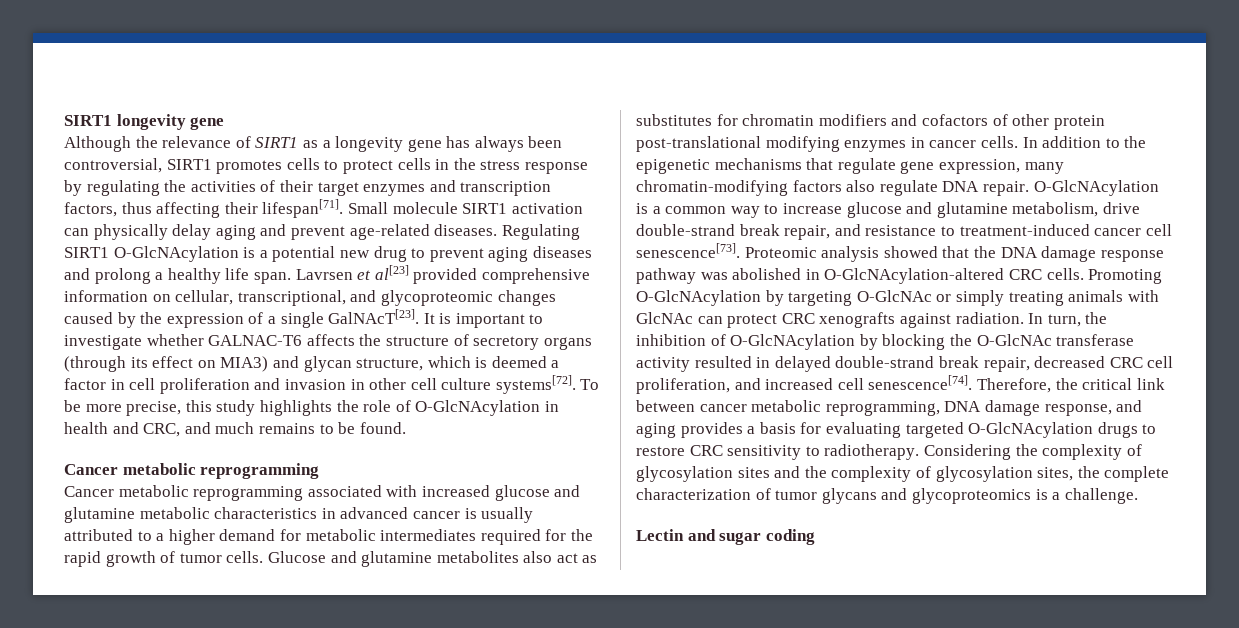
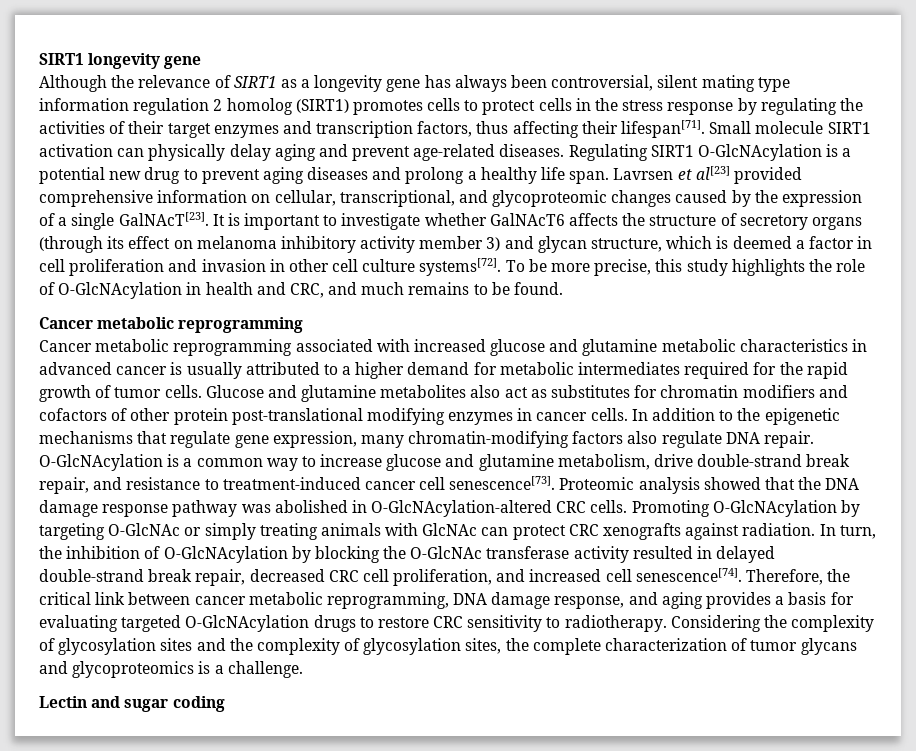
- Although the relevance of SIRT1 as a longevity gene has always been controversial, SIRT1 promotes cells to protect cells in the stress response by regulating the activities of their target enzymes and transcription factors, thus affecting their lifespan[71].
+ Although the relevance of SIRT1 as a longevity gene has always been controversial, silent mating type information regulation 2 homolog (SIRT1) promotes cells to protect cells in the stress response by regulating the activities of their target enzymes and transcription factors, thus affecting their lifespan[71].
- It is important to investigate whether GALNAC-T6 affects the structure of secretory organs (through its effect on MIA3) and glycan structure, which is deemed a factor in cell proliferation and invasion in other cell culture systems[72].
+ It is important to investigate whether GalNAcT6 affects the structure of secretory organs (through its effect on melanoma inhibitory activity member 3) and glycan structure, which is deemed a factor in cell proliferation and invasion in other cell culture systems[72].

